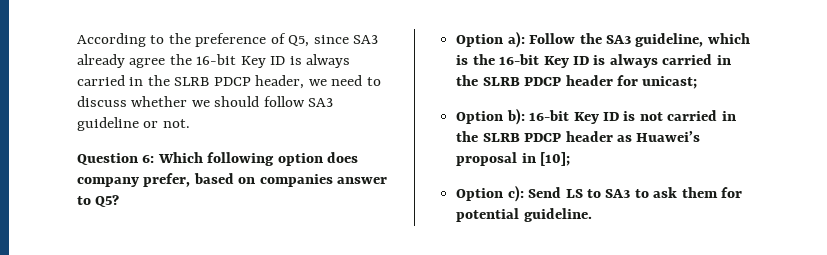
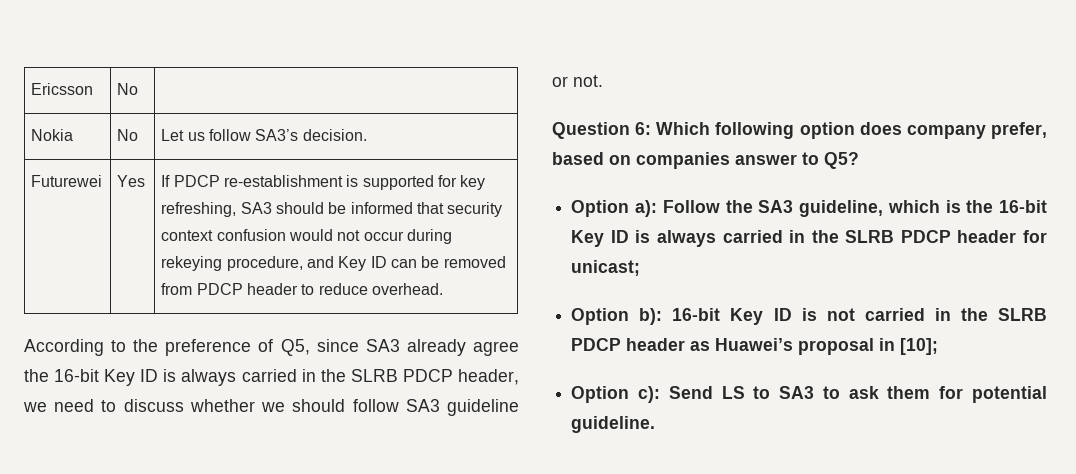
+ Ericsson | No |
+ Nokia | No | Let us follow SA3’s decision.
+ Futurewei | Yes | If PDCP re-establishment is supported for key refreshing, SA3 should be informed that security context confusion would not occur during rekeying procedure, and Key ID can be removed from PDCP header to reduce overhead.

